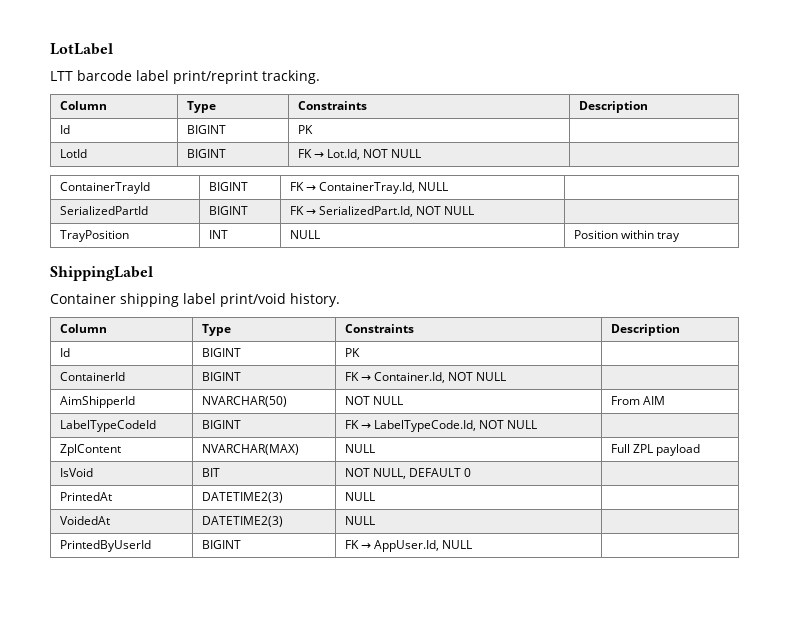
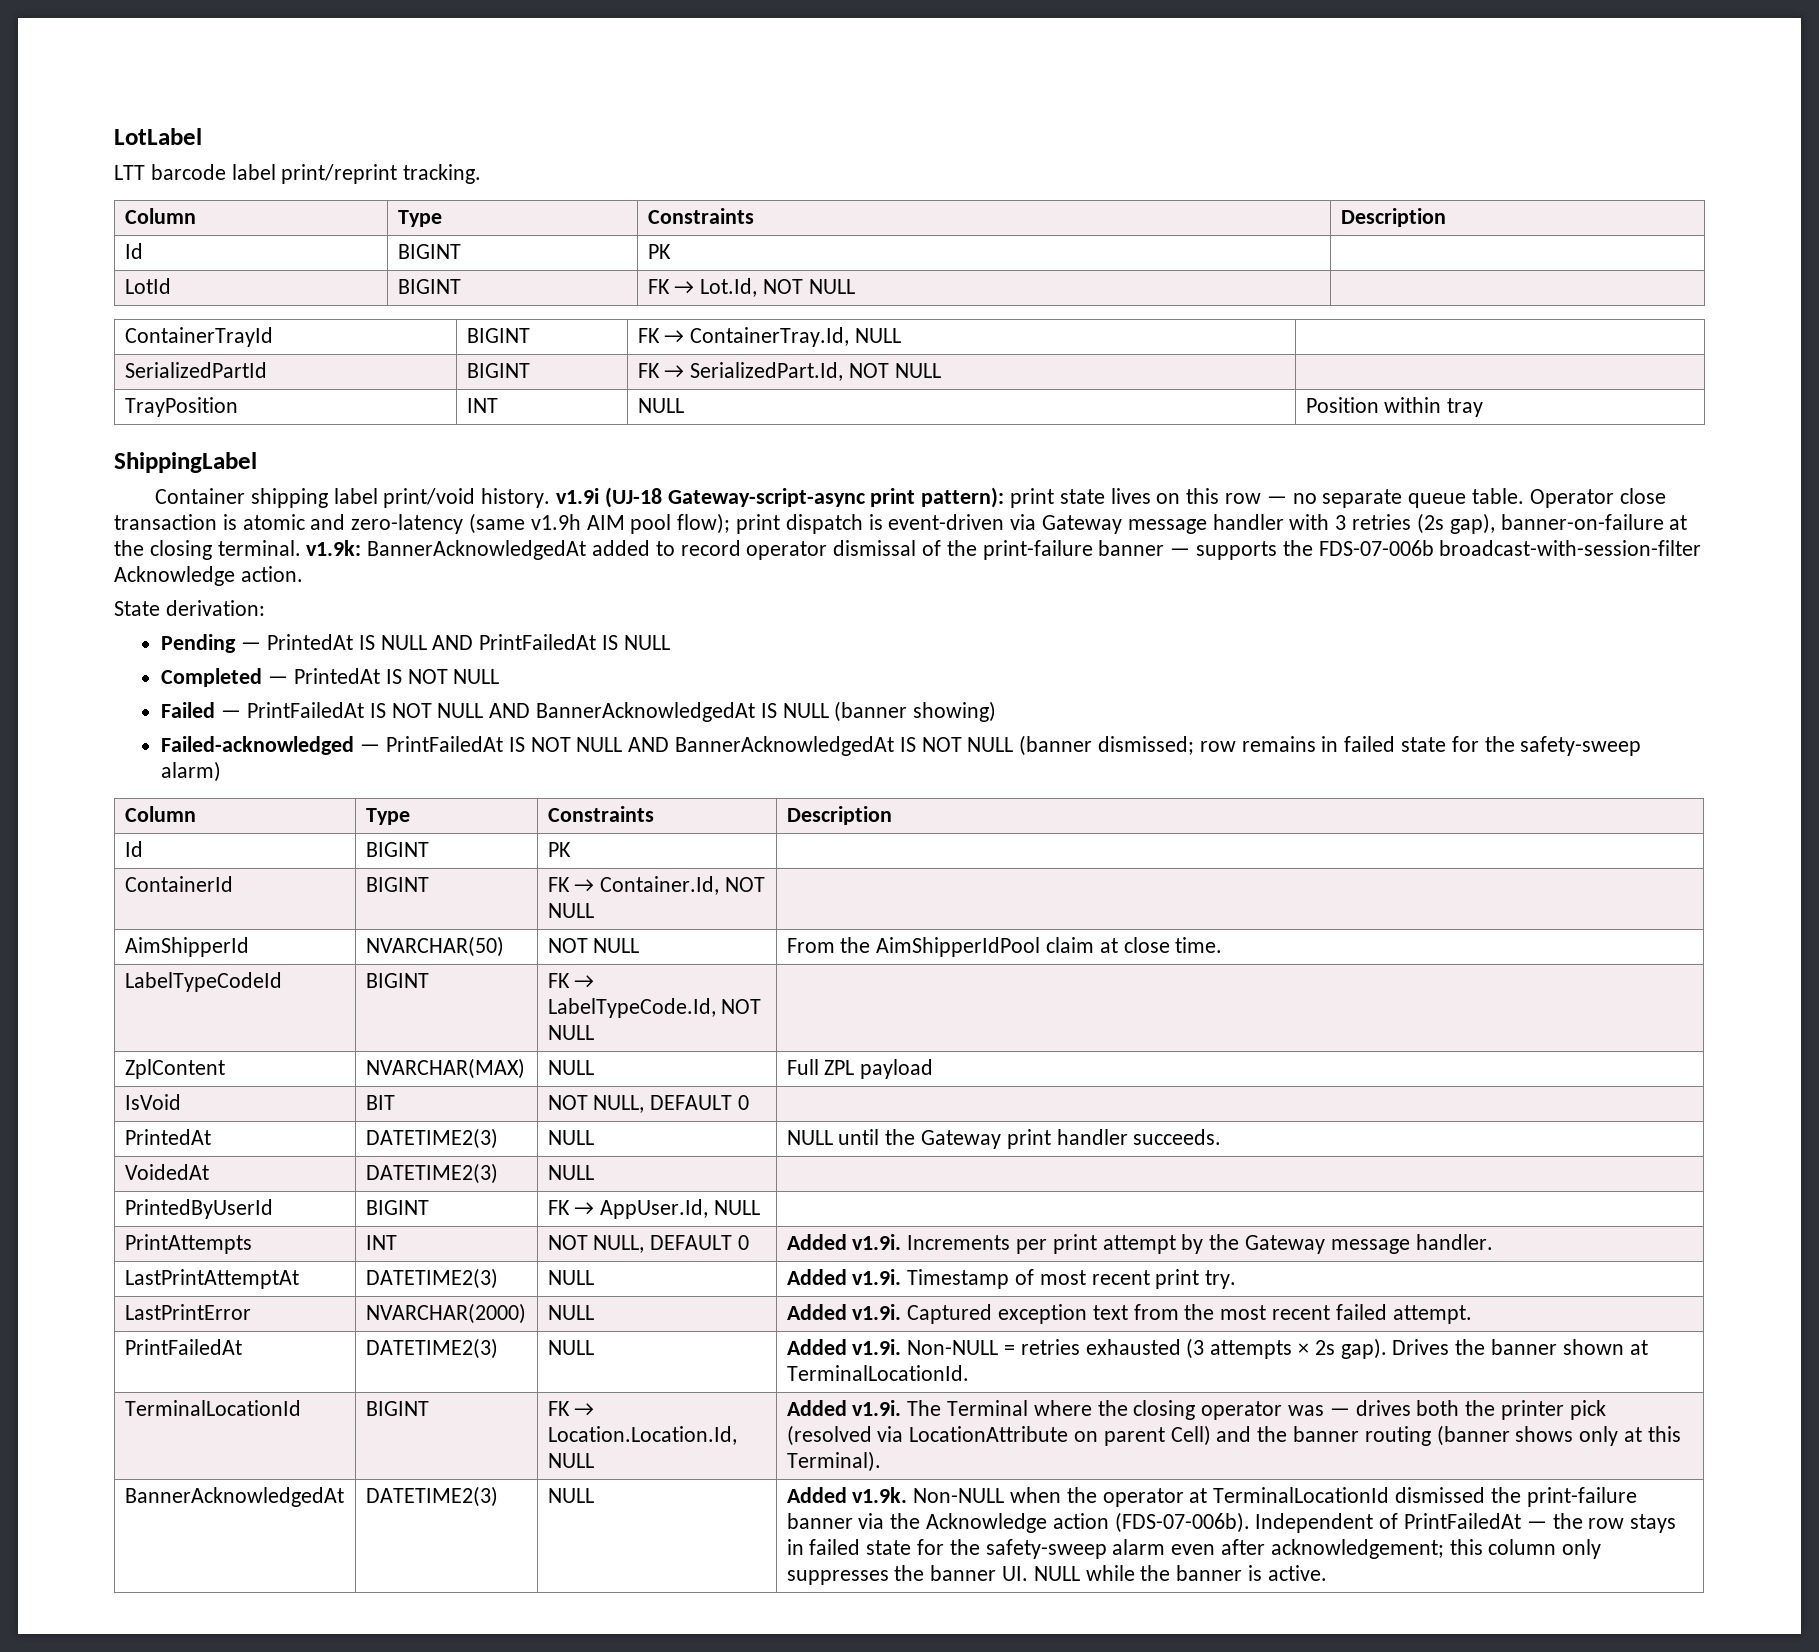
- Container shipping label print/void history.
+ Container shipping label print/void history. v1.9i (UJ-18 Gateway-script-async print pattern): print state lives on this row — no separate queue table. Operator close transaction is atomic and zero-latency (same v1.9h AIM pool flow); print dispatch is event-driven via Gateway message handler with 3 retries (2s gap), banner-on-failure at the closing terminal. v1.9k: BannerAcknowledgedAt added to record operator dismissal of the print-failure banner — supports the FDS-07-006b broadcast-with-session-filter Acknowledge action.
+ State derivation:
+ Pending — PrintedAt IS NULL AND PrintFailedAt IS NULL
+ Completed — PrintedAt IS NOT NULL
+ Failed — PrintFailedAt IS NOT NULL AND BannerAcknowledgedAt IS NULL (banner showing)
+ Failed-acknowledged — PrintFailedAt IS NOT NULL AND BannerAcknowledgedAt IS NOT NULL (banner dismissed; row remains in failed state for the safety-sweep alarm)
- AimShipperId | NVARCHAR(50) | NOT NULL | From AIM
+ AimShipperId | NVARCHAR(50) | NOT NULL | From the AimShipperIdPool claim at close time.
- PrintedAt | DATETIME2(3) | NULL |
+ PrintedAt | DATETIME2(3) | NULL | NULL until the Gateway print handler succeeds.
+ PrintAttempts | INT | NOT NULL, DEFAULT 0 | Added v1.9i. Increments per print attempt by the Gateway message handler.
+ LastPrintAttemptAt | DATETIME2(3) | NULL | Added v1.9i. Timestamp of most recent print try.
+ LastPrintError | NVARCHAR(2000) | NULL | Added v1.9i. Captured exception text from the most recent failed attempt.
+ PrintFailedAt | DATETIME2(3) | NULL | Added v1.9i. Non-NULL = retries exhausted (3 attempts × 2s gap). Drives the banner shown at TerminalLocationId.
+ TerminalLocationId | BIGINT | FK → Location.Location.Id, NULL | Added v1.9i. The Terminal where the closing operator was — drives both the printer pick (resolved via LocationAttribute on parent Cell) and the banner routing (banner shows only at this Terminal).
+ BannerAcknowledgedAt | DATETIME2(3) | NULL | Added v1.9k. Non-NULL when the operator at TerminalLocationId dismissed the print-failure banner via the Acknowledge action (FDS-07-006b). Independent of PrintFailedAt — the row stays in failed state for the safety-sweep alarm even after acknowledgement; this column only suppresses the banner UI. NULL while the banner is active.

